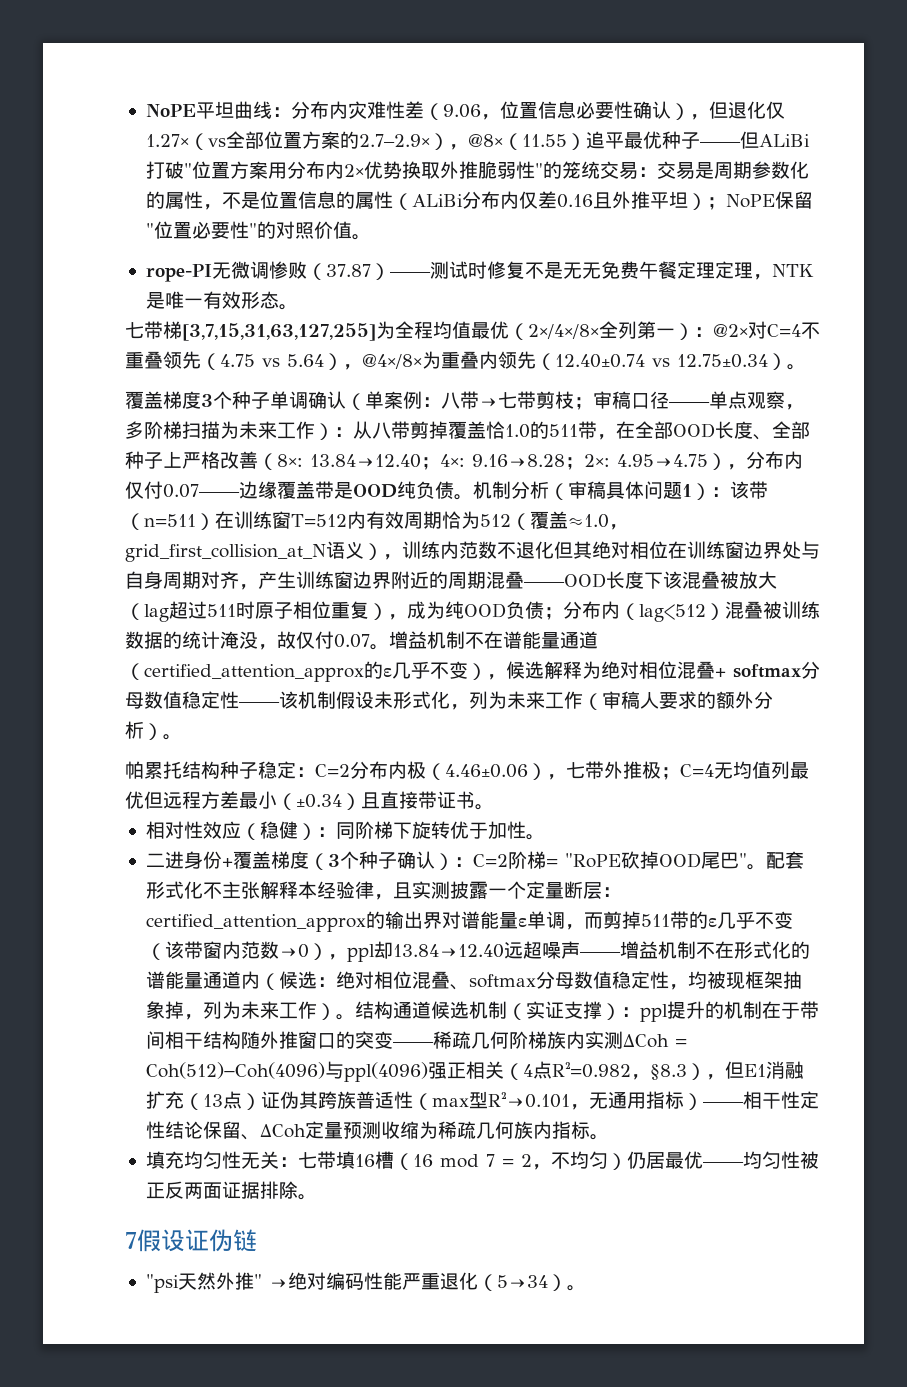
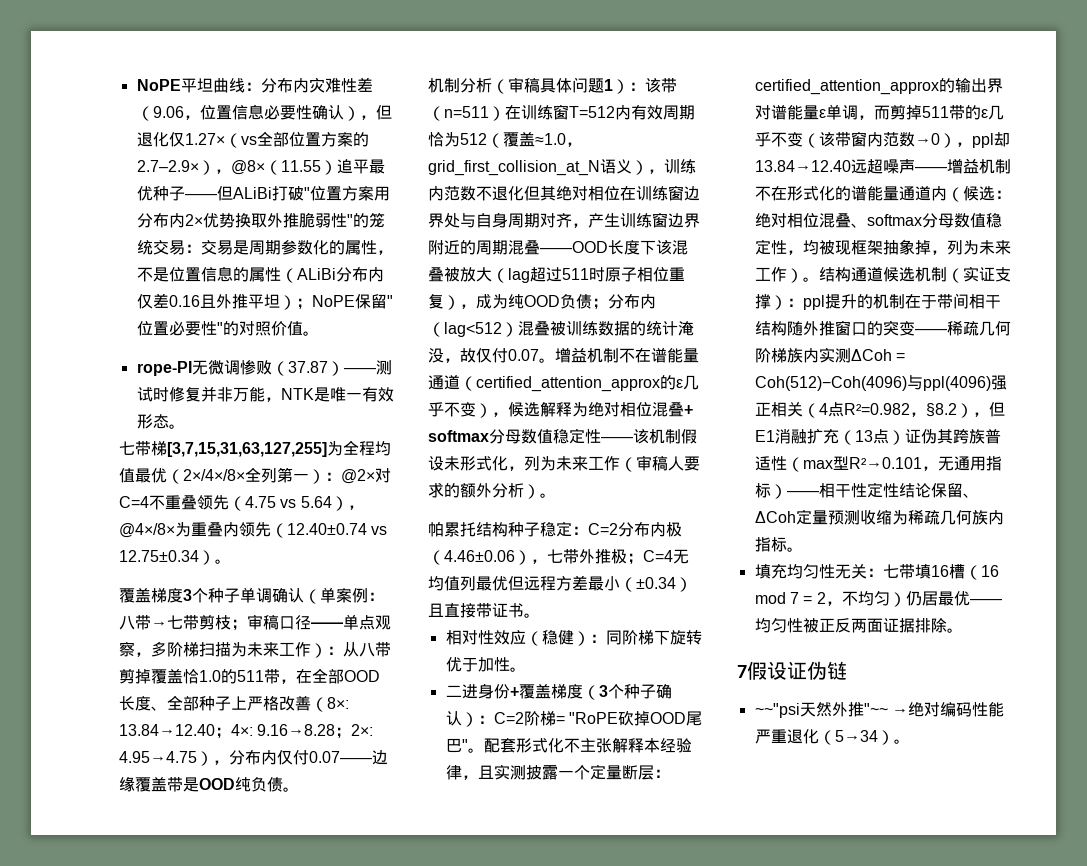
- rope-PI无微调惨败（37.87）——测试时修复不是无无免费午餐定理定理，NTK是唯一有效形态。
+ rope-PI无微调惨败（37.87）——测试时修复并非万能，NTK是唯一有效形态。
- 4.95→4.75），分布内仅付0.07——边缘覆盖带是OOD纯负债。机制分析（审稿具体问题1）：
+ 4.95→4.75），分布内仅付0.07——边缘覆盖带是OOD纯负债。
+ 机制分析（审稿具体问题1）：
- ppl提升的机制在于带间相干结构随外推窗口的突变——稀疏几何阶梯族内实测ΔCoh = Coh(512)−Coh(4096)与ppl(4096)强正相关（4点R²=0.982，§8.3），但E1消融扩充（13点）证伪其跨族普适性（max型R²→0.101，无通用指标）——相干性定性结论保留、ΔCoh定量预测收缩为稀疏几何族内指标。
+ ppl提升的机制在于带间相干结构随外推窗口的突变——稀疏几何阶梯族内实测ΔCoh = Coh(512)−Coh(4096)与ppl(4096)强正相关（4点R²=0.982，§8.2），但E1消融扩充（13点）证伪其跨族普适性（max型R²→0.101，无通用指标）——相干性定性结论保留、ΔCoh定量预测收缩为稀疏几何族内指标。
- "psi天然外推" →绝对编码性能严重退化（5→34）。
+ ~~"psi天然外推"~~ →绝对编码性能严重退化（5→34）。

